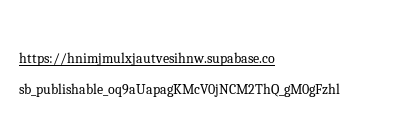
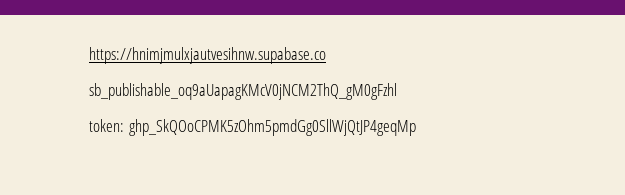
+ token: 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

